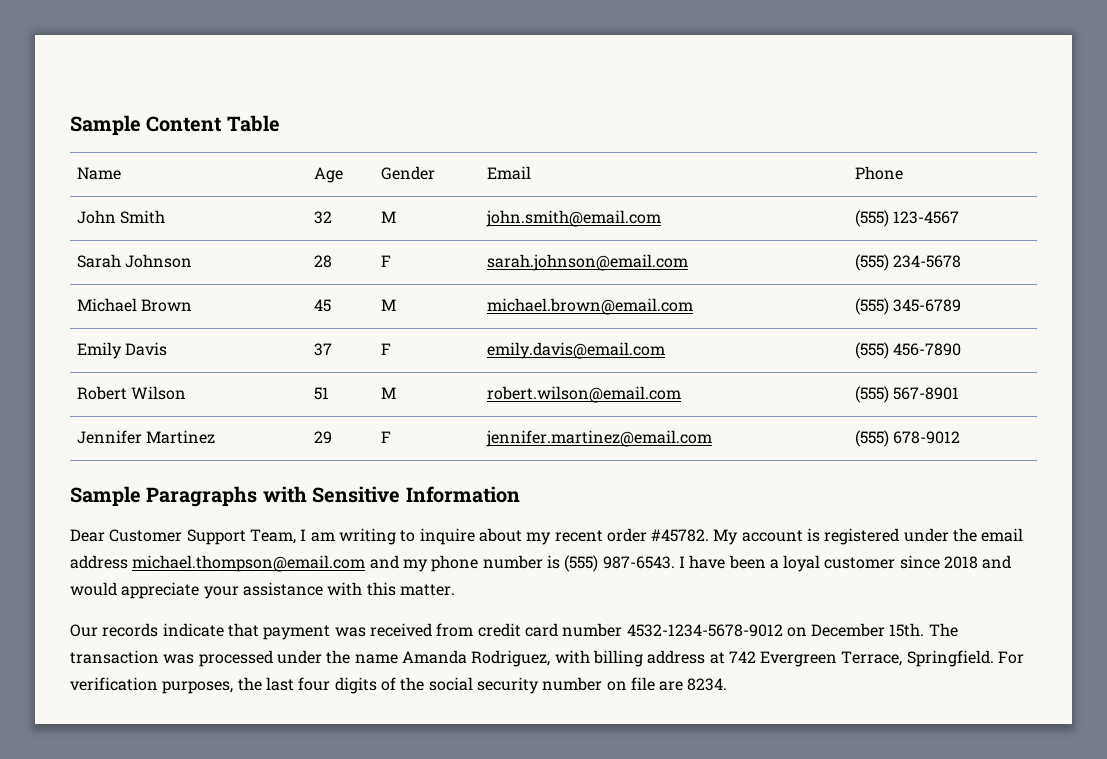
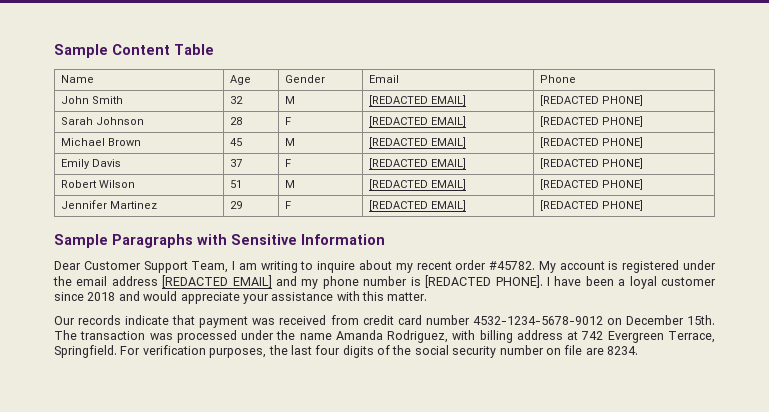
- John Smith | 32 | M | john.smith@email.com | (555) 123-4567
+ John Smith | 32 | M | [REDACTED EMAIL] | [REDACTED PHONE]
- Sarah Johnson | 28 | F | sarah.johnson@email.com | (555) 234-5678
+ Sarah Johnson | 28 | F | [REDACTED EMAIL] | [REDACTED PHONE]
- Michael Brown | 45 | M | michael.brown@email.com | (555) 345-6789
+ Michael Brown | 45 | M | [REDACTED EMAIL] | [REDACTED PHONE]
- Emily Davis | 37 | F | emily.davis@email.com | (555) 456-7890
+ Emily Davis | 37 | F | [REDACTED EMAIL] | [REDACTED PHONE]
- Robert Wilson | 51 | M | robert.wilson@email.com | (555) 567-8901
+ Robert Wilson | 51 | M | [REDACTED EMAIL] | [REDACTED PHONE]
- Jennifer Martinez | 29 | F | jennifer.martinez@email.com | (555) 678-9012
+ Jennifer Martinez | 29 | F | [REDACTED EMAIL] | [REDACTED PHONE]
- My account is registered under the email address michael.thompson@email.com and my phone number is (555) 987-6543.
+ My account is registered under the email address [REDACTED EMAIL] and my phone number is [REDACTED PHONE].

